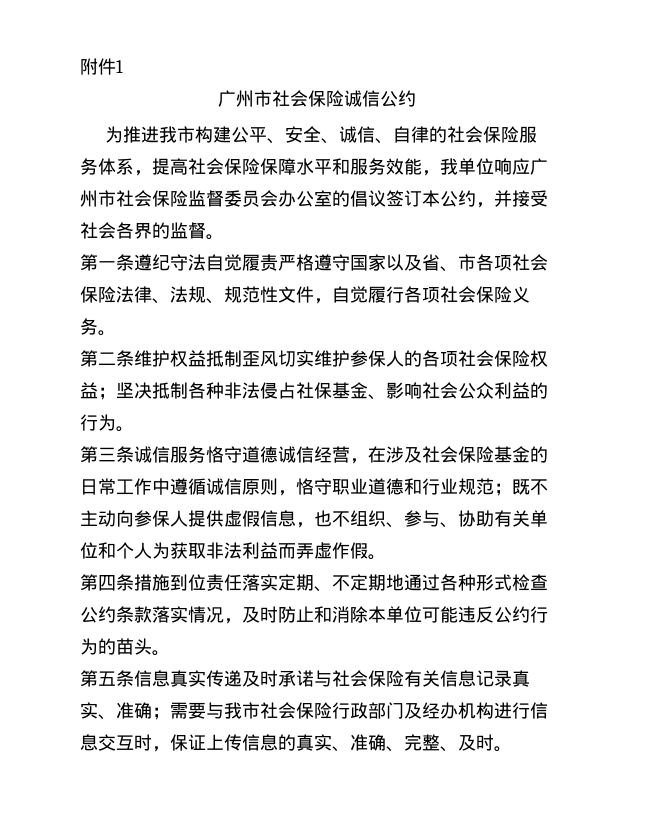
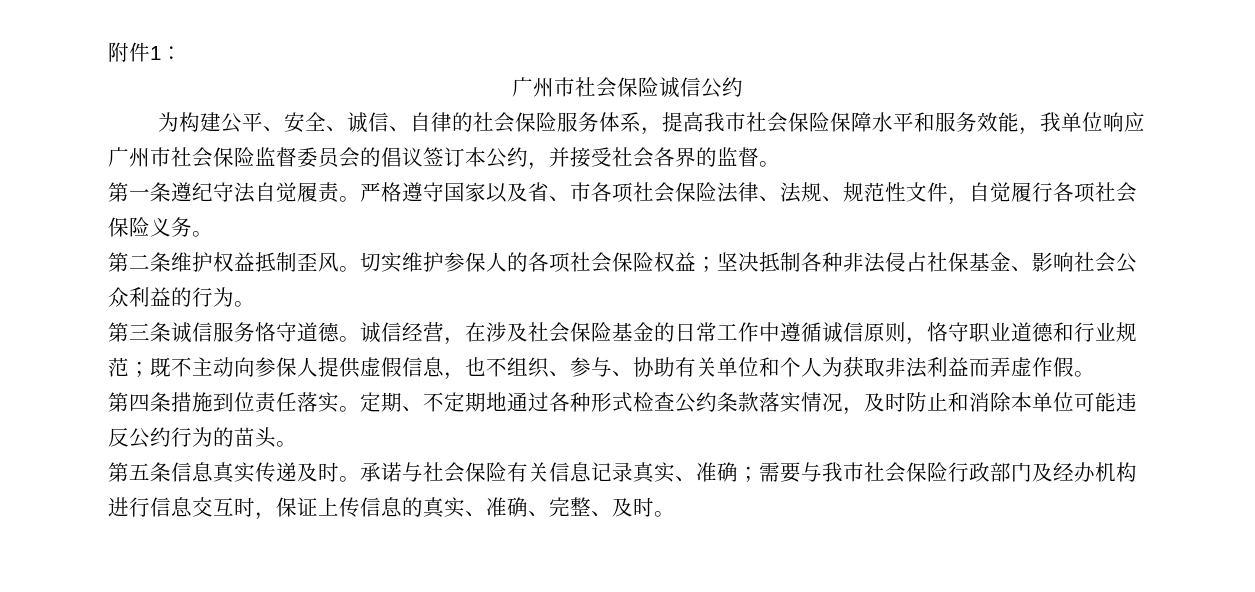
- 附件1
+ 附件1：
- 为推进我市构建公平、安全、诚信、自律的社会保险服务体系，提高社会保险保障水平和服务效能，我单位响应广州市社会保险监督委员会办公室的倡议签订本公约，并接受社会各界的监督。
+ 为构建公平、安全、诚信、自律的社会保险服务体系，提高我市社会保险保障水平和服务效能，我单位响应广州市社会保险监督委员会的倡议签订本公约，并接受社会各界的监督。
- 第一条遵纪守法自觉履责严格遵守国家以及省、市各项社会保险法律、法规、规范性文件，自觉履行各项社会保险义务。
+ 第一条遵纪守法自觉履责。严格遵守国家以及省、市各项社会保险法律、法规、规范性文件，自觉履行各项社会保险义务。
- 第二条维护权益抵制歪风切实维护参保人的各项社会保险权益；坚决抵制各种非法侵占社保基金、影响社会公众利益的行为。
+ 第二条维护权益抵制歪风。切实维护参保人的各项社会保险权益；坚决抵制各种非法侵占社保基金、影响社会公众利益的行为。
- 第三条诚信服务恪守道德诚信经营，在涉及社会保险基金的日常工作中遵循诚信原则，恪守职业道德和行业规范；既不主动向参保人提供虚假信息，也不组织、参与、协助有关单位和个人为获取非法利益而弄虚作假。
+ 第三条诚信服务恪守道德。诚信经营，在涉及社会保险基金的日常工作中遵循诚信原则，恪守职业道德和行业规范；既不主动向参保人提供虚假信息，也不组织、参与、协助有关单位和个人为获取非法利益而弄虚作假。
- 第四条措施到位责任落实定期、不定期地通过各种形式检查公约条款落实情况，及时防止和消除本单位可能违反公约行为的苗头。
+ 第四条措施到位责任落实。定期、不定期地通过各种形式检查公约条款落实情况，及时防止和消除本单位可能违反公约行为的苗头。
- 第五条信息真实传递及时承诺与社会保险有关信息记录真实、准确；需要与我市社会保险行政部门及经办机构进行信息交互时，保证上传信息的真实、准确、完整、及时。
+ 第五条信息真实传递及时。承诺与社会保险有关信息记录真实、准确；需要与我市社会保险行政部门及经办机构进行信息交互时，保证上传信息的真实、准确、完整、及时。

